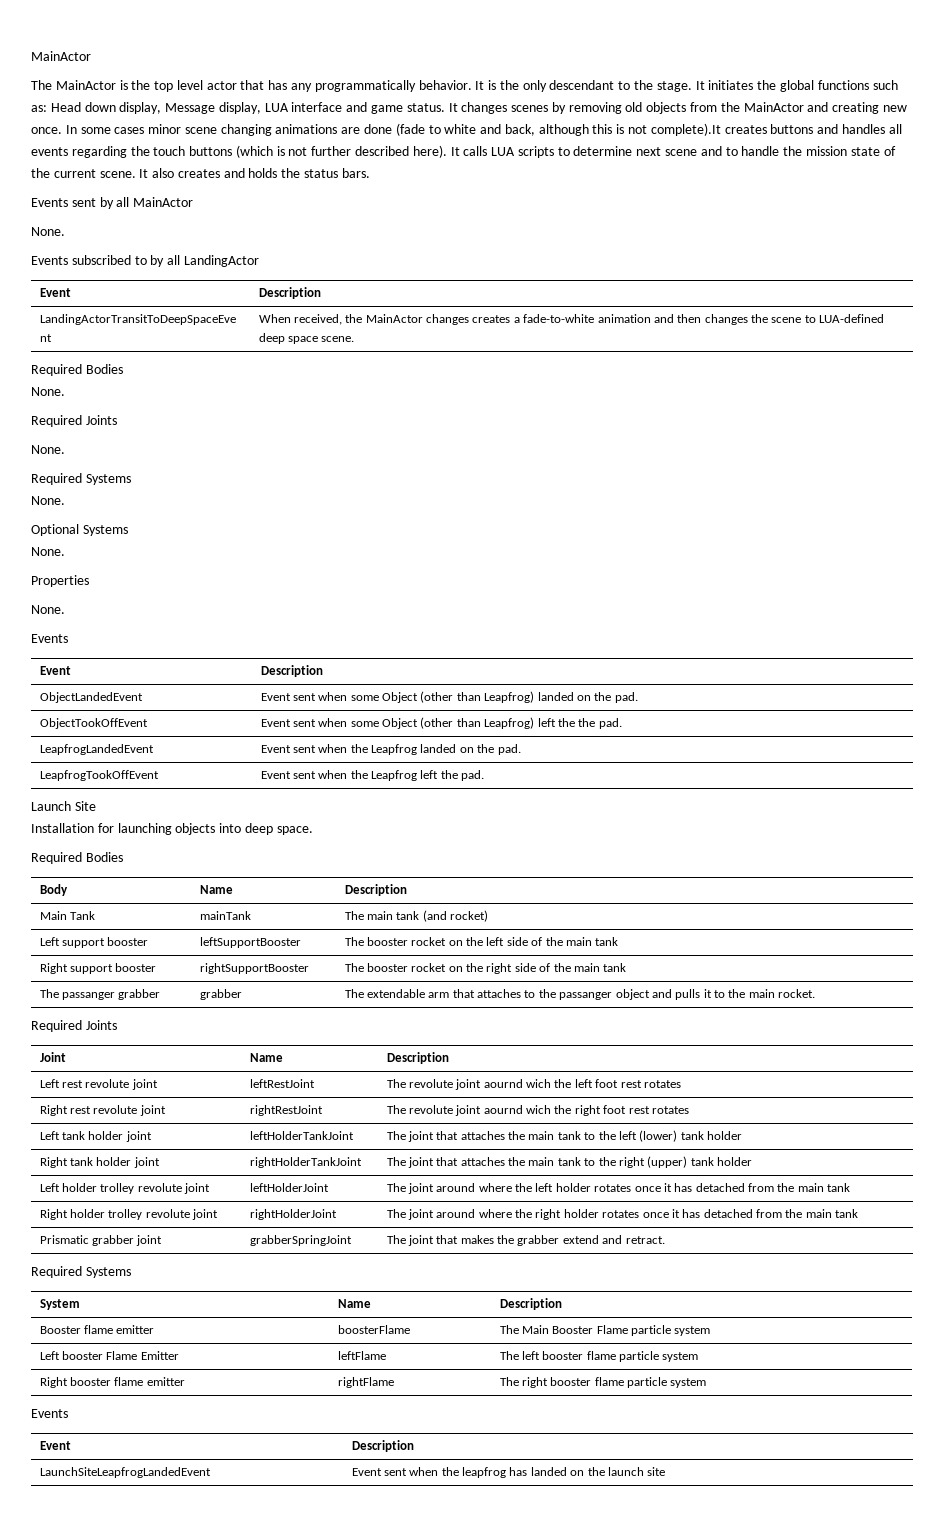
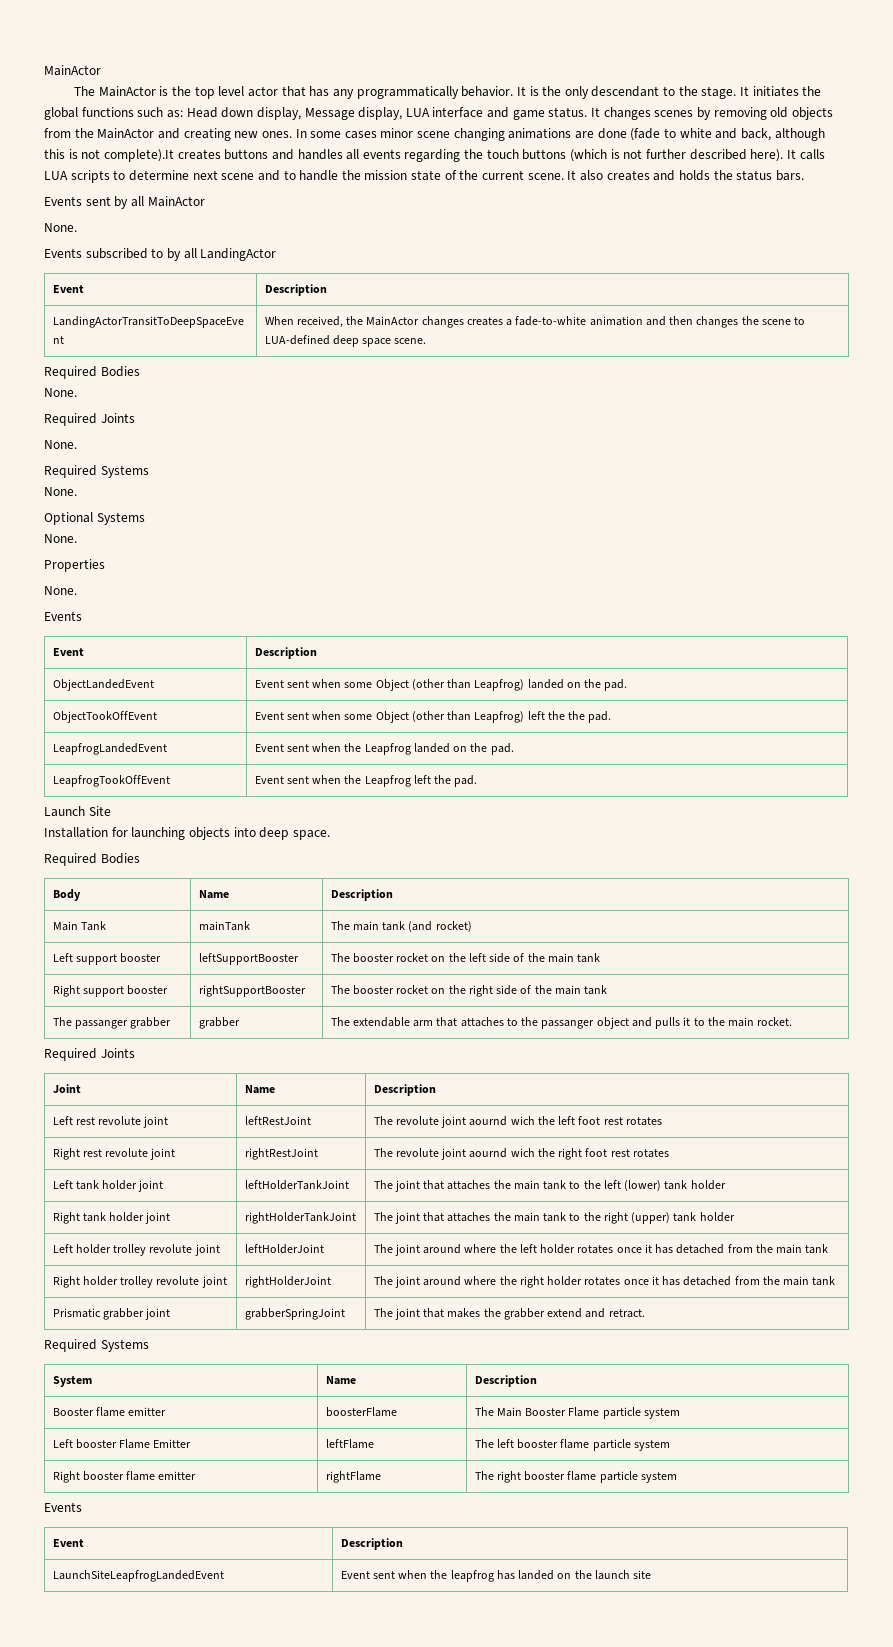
- It changes scenes by removing old objects from the MainActor and creating new once.
+ It changes scenes by removing old objects from the MainActor and creating new ones.

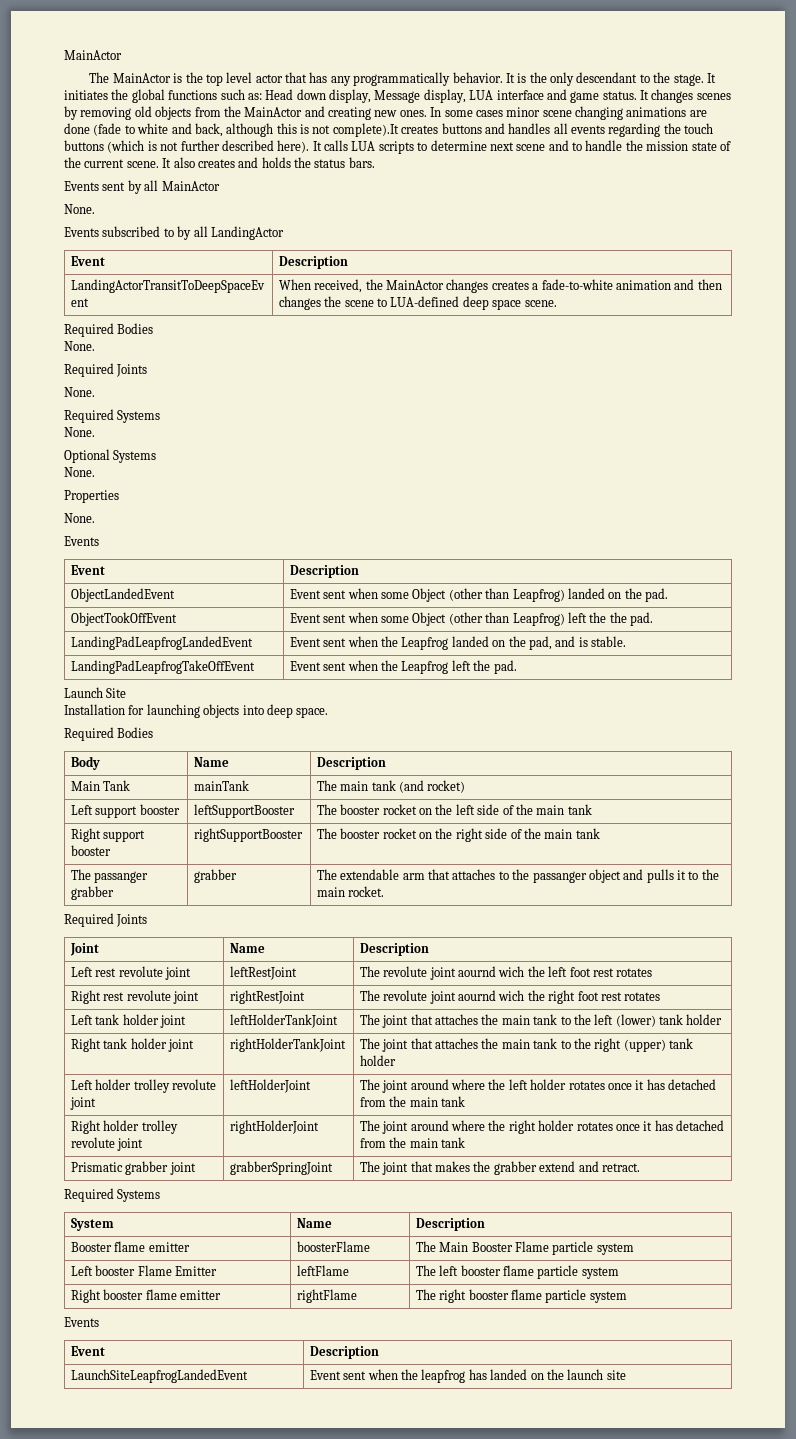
- LeapfrogLandedEvent | Event sent when the Leapfrog landed on the pad.
- LeapfrogTookOffEvent | Event sent when the Leapfrog left the pad.
+ LandingPadLeapfrogLandedEvent | Event sent when the Leapfrog landed on the pad, and is stable.
+ LandingPadLeapfrogTakeOffEvent | Event sent when the Leapfrog left the pad.

